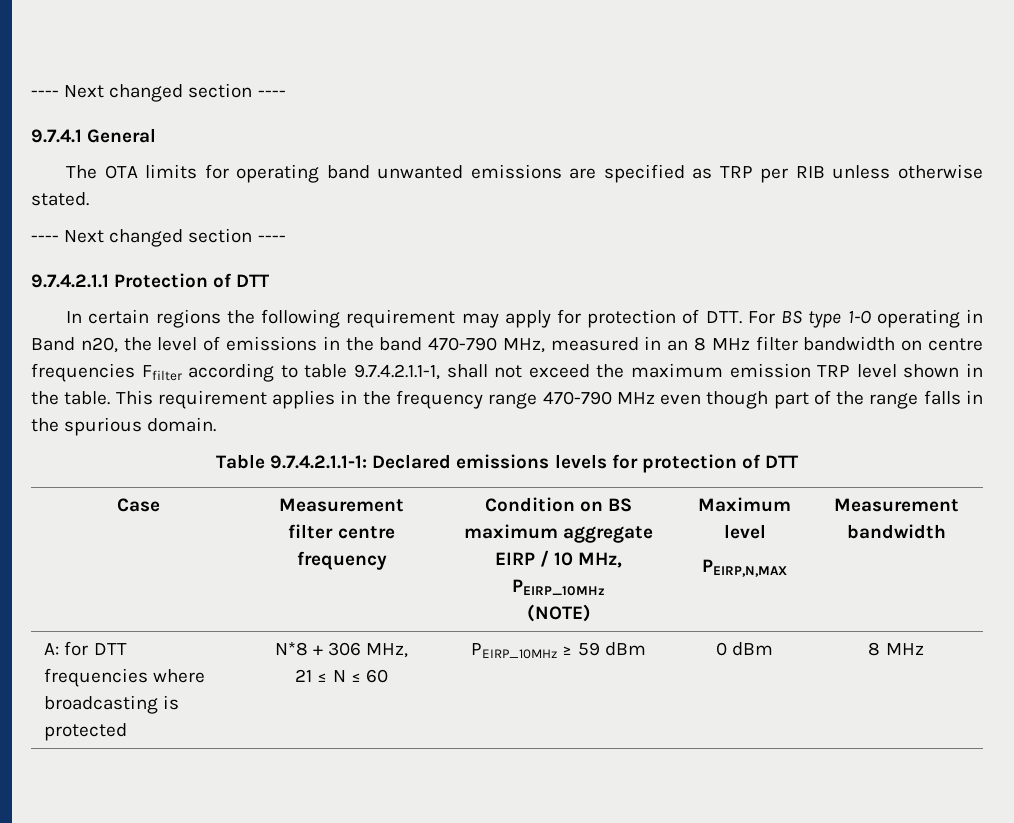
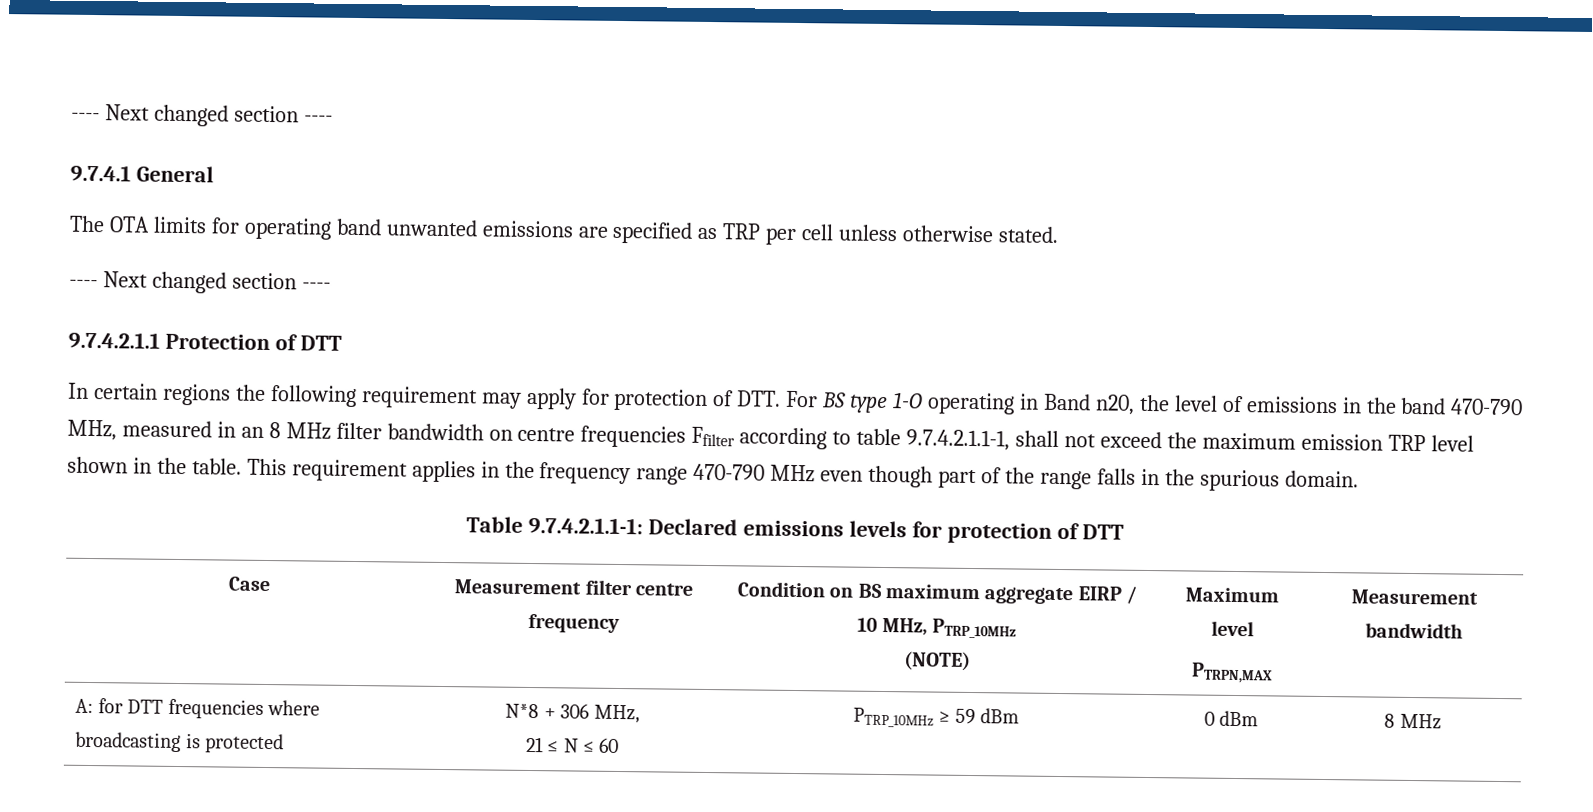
- The OTA limits for operating band unwanted emissions are specified as TRP per RIB unless otherwise stated.
+ The OTA limits for operating band unwanted emissions are specified as TRP per cell unless otherwise stated.
- Case | Measurement filter centre frequency | Condition on BS maximum aggregate EIRP / 10 MHz, PEIRP_10MHz
+ Case | Measurement filter centre frequency | Condition on BS maximum aggregate EIRP / 10 MHz, PTRP_10MHz
  (NOTE) | Maximum level
- PEIRP,N,MAX | Measurement bandwidth
+ PTRPN,MAX | Measurement bandwidth
  A: for DTT frequencies where broadcasting is protected | N*8 + 306 MHz,
- 21 ≤ N ≤ 60 | PEIRP_10MHz ≥ 59 dBm | 0 dBm | 8 MHz
+ 21 ≤ N ≤ 60 | PTRP_10MHz ≥ 59 dBm | 0 dBm | 8 MHz

